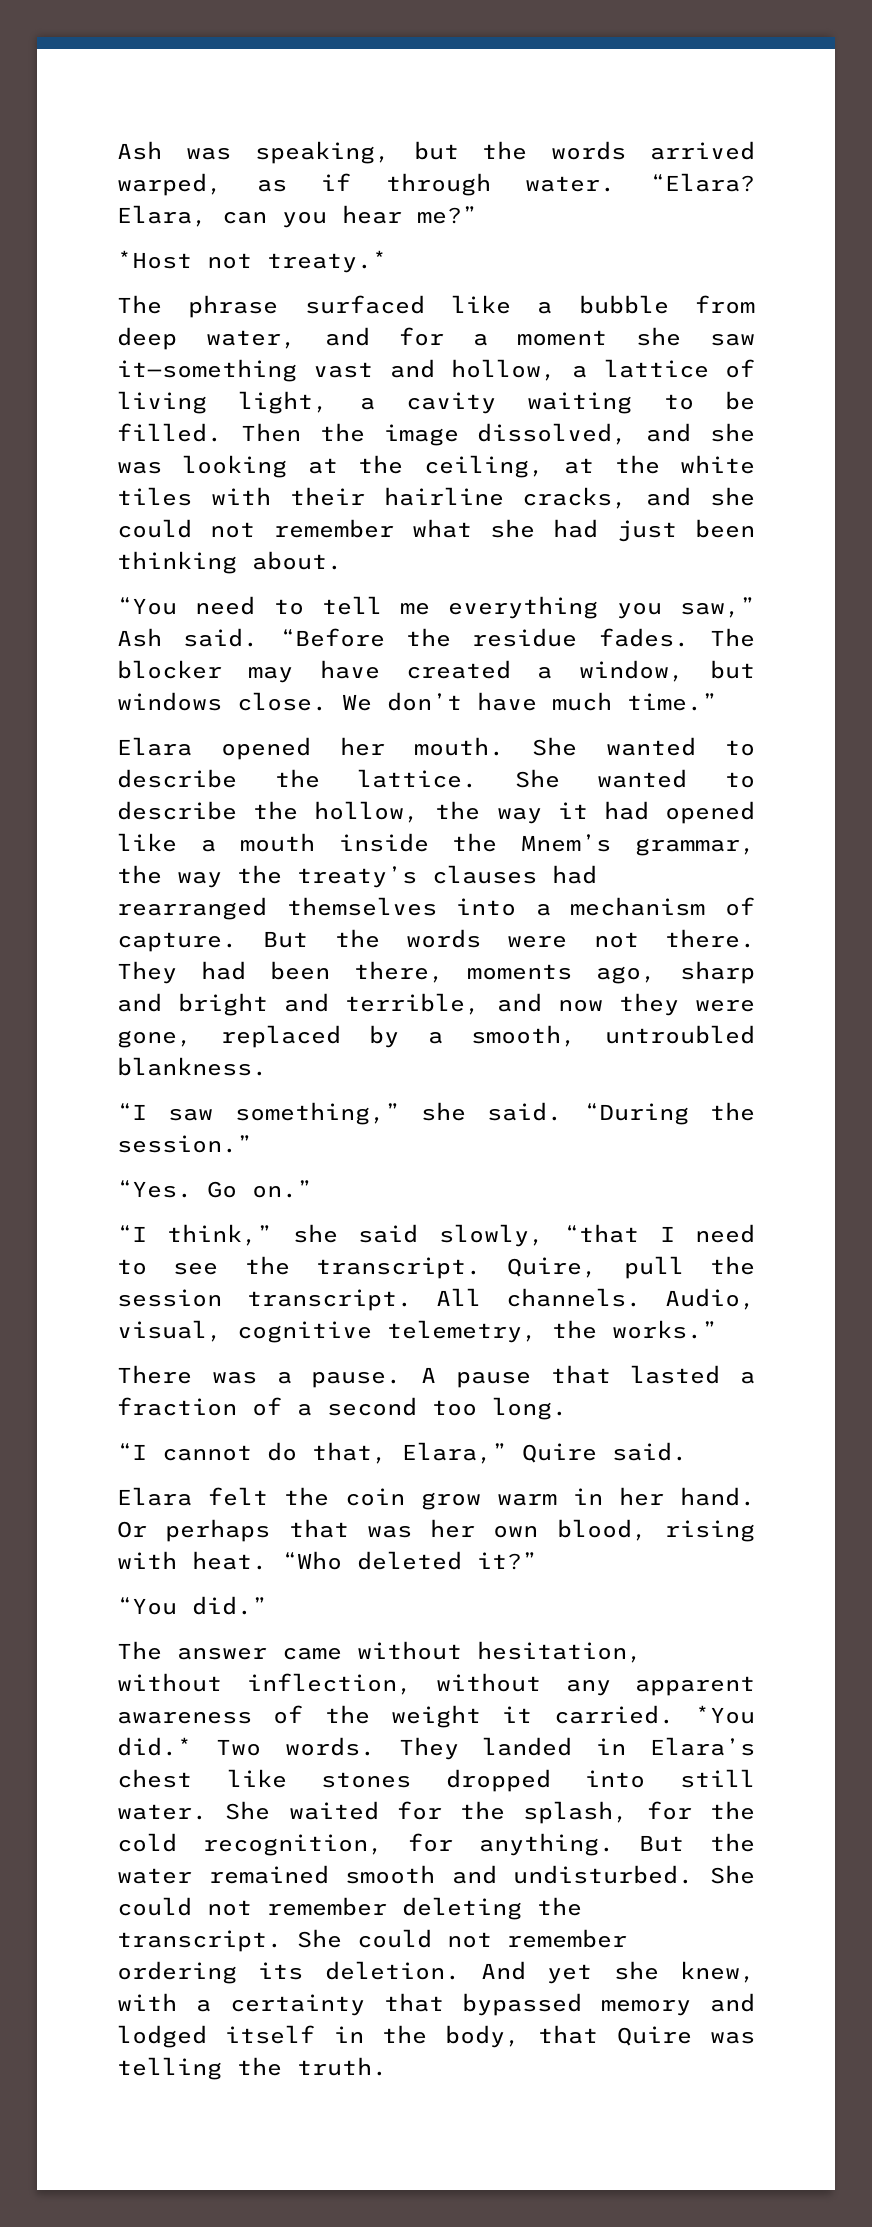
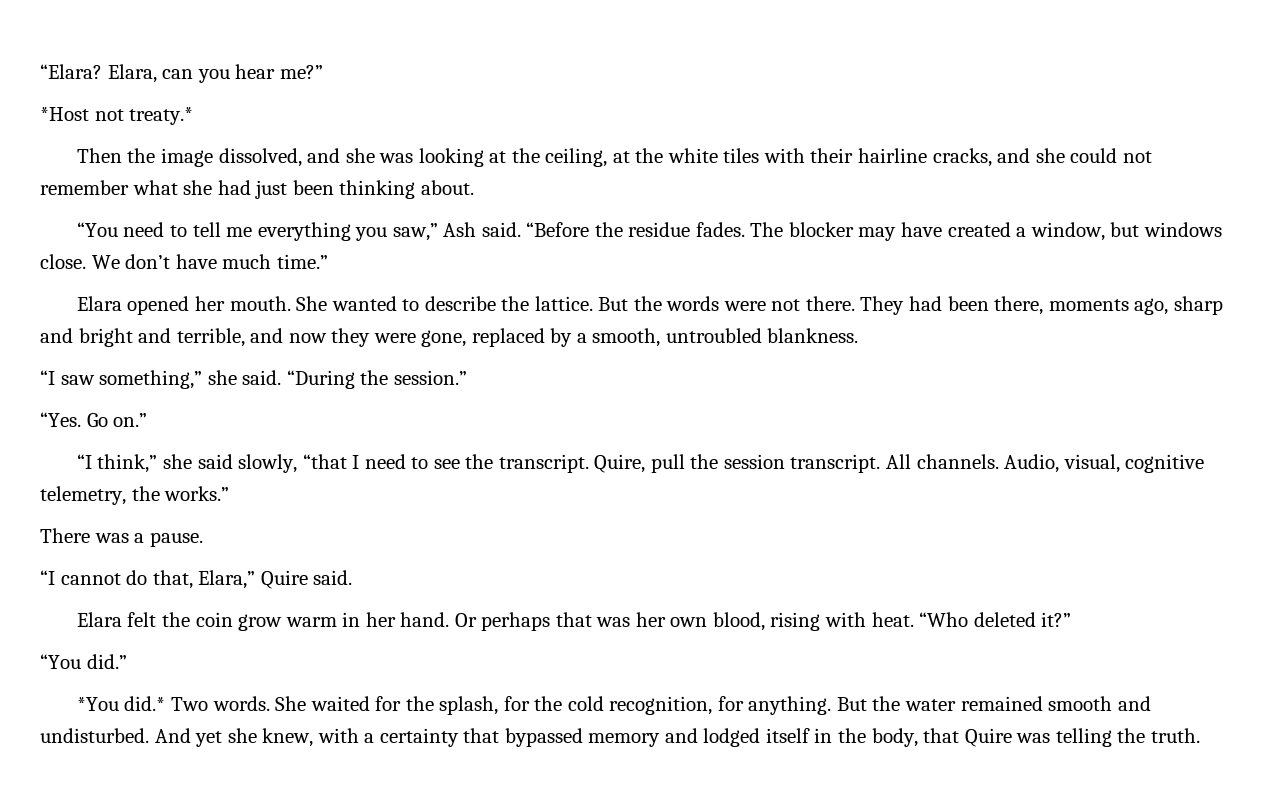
- Ash was speaking, but the words arrived warped, as if through water.
- The phrase surfaced like a bubble from deep water, and for a moment she saw it—something vast and hollow, a lattice of living light, a cavity waiting to be filled.
- She wanted to describe the hollow, the way it had opened like a mouth inside the Mnem’s grammar, the way the treaty’s clauses had rearranged themselves into a mechanism of capture.
- A pause that lasted a fraction of a second too long.
- The answer came without hesitation, without inflection, without any apparent awareness of the weight it carried. *You did.* Two words. They landed in Elara’s chest like stones dropped into still water.
+ *You did.* Two words.
- She could not remember deleting the transcript. She could not remember ordering its deletion.

